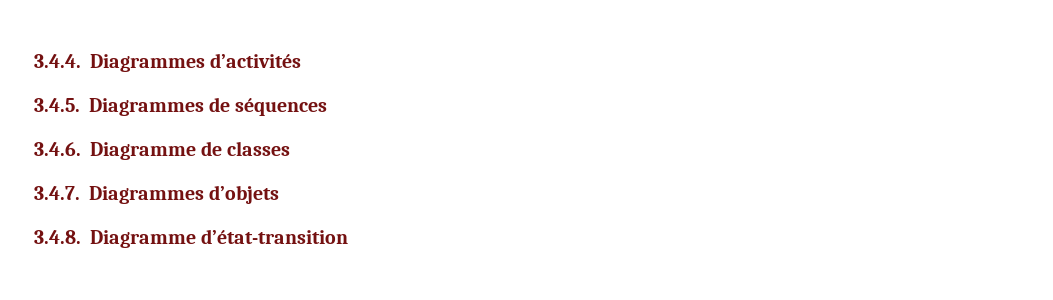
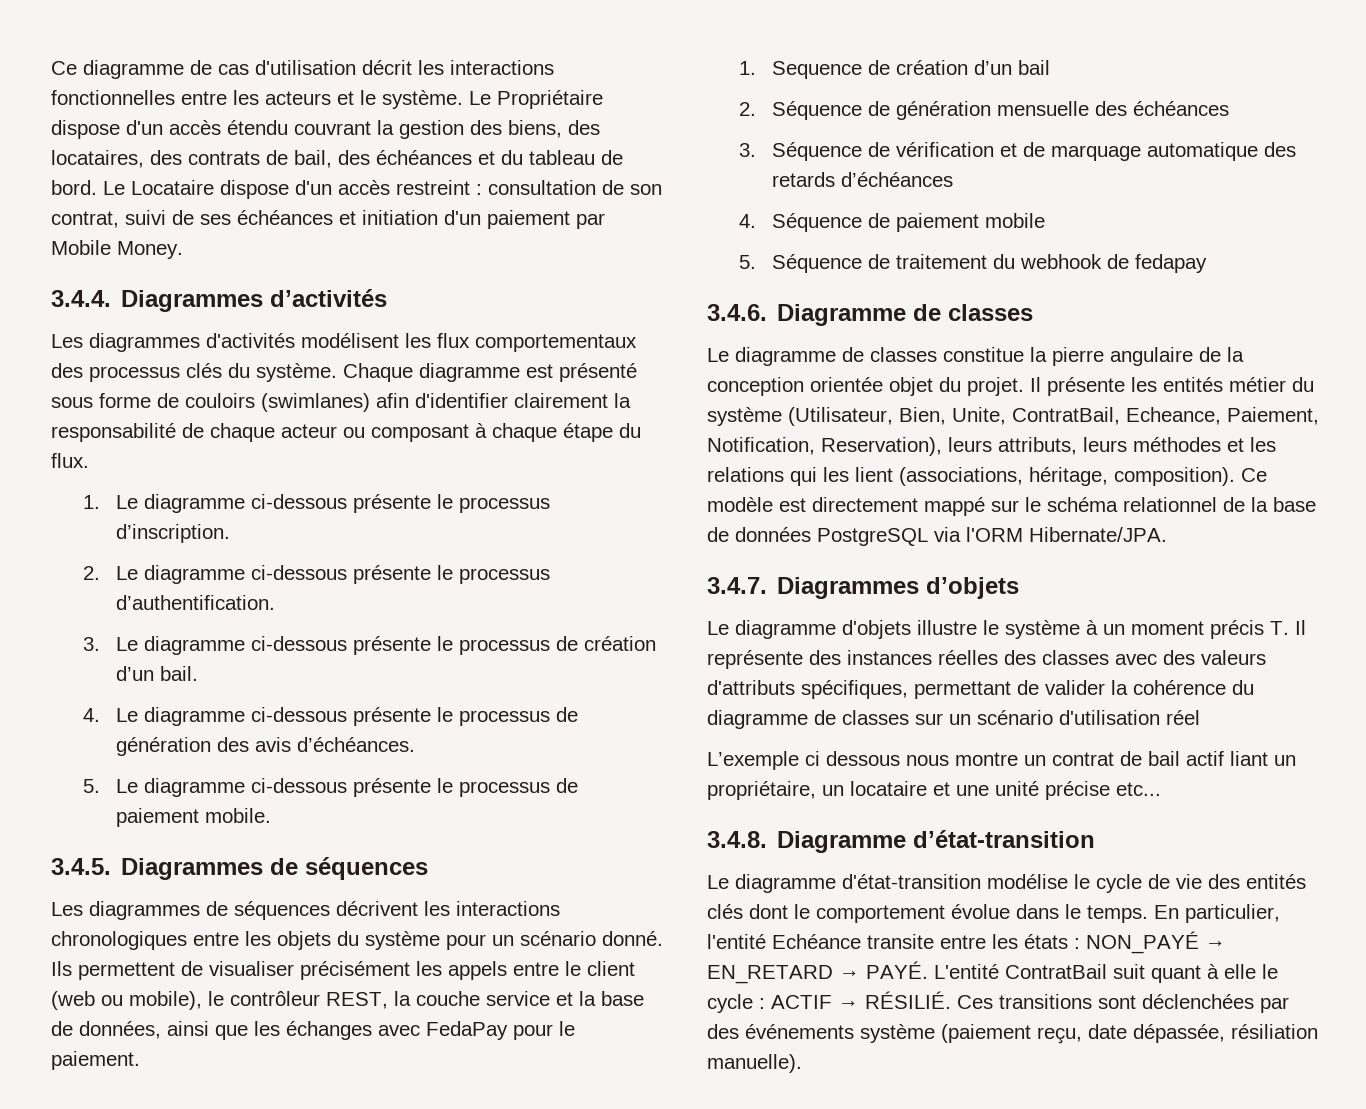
+ Ce diagramme de cas d'utilisation décrit les interactions fonctionnelles entre les acteurs et le système. Le Propriétaire dispose d'un accès étendu couvrant la gestion des biens, des locataires, des contrats de bail, des échéances et du tableau de bord. Le Locataire dispose d'un accès restreint : consultation de son contrat, suivi de ses échéances et initiation d'un paiement par Mobile Money.
  3.4.4. Diagrammes d’activités
+ Les diagrammes d'activités modélisent les flux comportementaux des processus clés du système. Chaque diagramme est présenté sous forme de couloirs (swimlanes) afin d'identifier clairement la responsabilité de chaque acteur ou composant à chaque étape du flux.
+ 1. Le diagramme ci-dessous présente le processus d’inscription.
+ 2. Le diagramme ci-dessous présente le processus d’authentification.
+ 3. Le diagramme ci-dessous présente le processus de création d’un bail.
+ 4. Le diagramme ci-dessous présente le processus de génération des avis d’échéances.
+ 5. Le diagramme ci-dessous présente le processus de paiement mobile.
  3.4.5. Diagrammes de séquences
+ Les diagrammes de séquences décrivent les interactions chronologiques entre les objets du système pour un scénario donné. Ils permettent de visualiser précisément les appels entre le client (web ou mobile), le contrôleur REST, la couche service et la base de données, ainsi que les échanges avec FedaPay pour le paiement.
+ 1. Sequence de création d’un bail
+ 2. Séquence de génération mensuelle des échéances
+ 3. Séquence de vérification et de marquage automatique des retards d’échéances
+ 4. Séquence de paiement mobile
+ 5. Séquence de traitement du webhook de fedapay
  3.4.6. Diagramme de classes
+ Le diagramme de classes constitue la pierre angulaire de la conception orientée objet du projet. Il présente les entités métier du système (Utilisateur, Bien, Unite, ContratBail, Echeance, Paiement, Notification, Reservation), leurs attributs, leurs méthodes et les relations qui les lient (associations, héritage, composition). Ce modèle est directement mappé sur le schéma relationnel de la base de données PostgreSQL via l'ORM Hibernate/JPA.
  3.4.7. Diagrammes d’objets
+ Le diagramme d'objets illustre le système à un moment précis T. Il représente des instances réelles des classes avec des valeurs d'attributs spécifiques, permettant de valider la cohérence du diagramme de classes sur un scénario d'utilisation réel
+ L’exemple ci dessous nous montre un contrat de bail actif liant un propriétaire, un locataire et une unité précise etc...
  3.4.8. Diagramme d’état-transition
+ Le diagramme d'état-transition modélise le cycle de vie des entités clés dont le comportement évolue dans le temps. En particulier, l'entité Echéance transite entre les états : NON_PAYÉ → EN_RETARD → PAYÉ. L'entité ContratBail suit quant à elle le cycle : ACTIF → RÉSILIÉ. Ces transitions sont déclenchées par des événements système (paiement reçu, date dépassée, résiliation manuelle).

